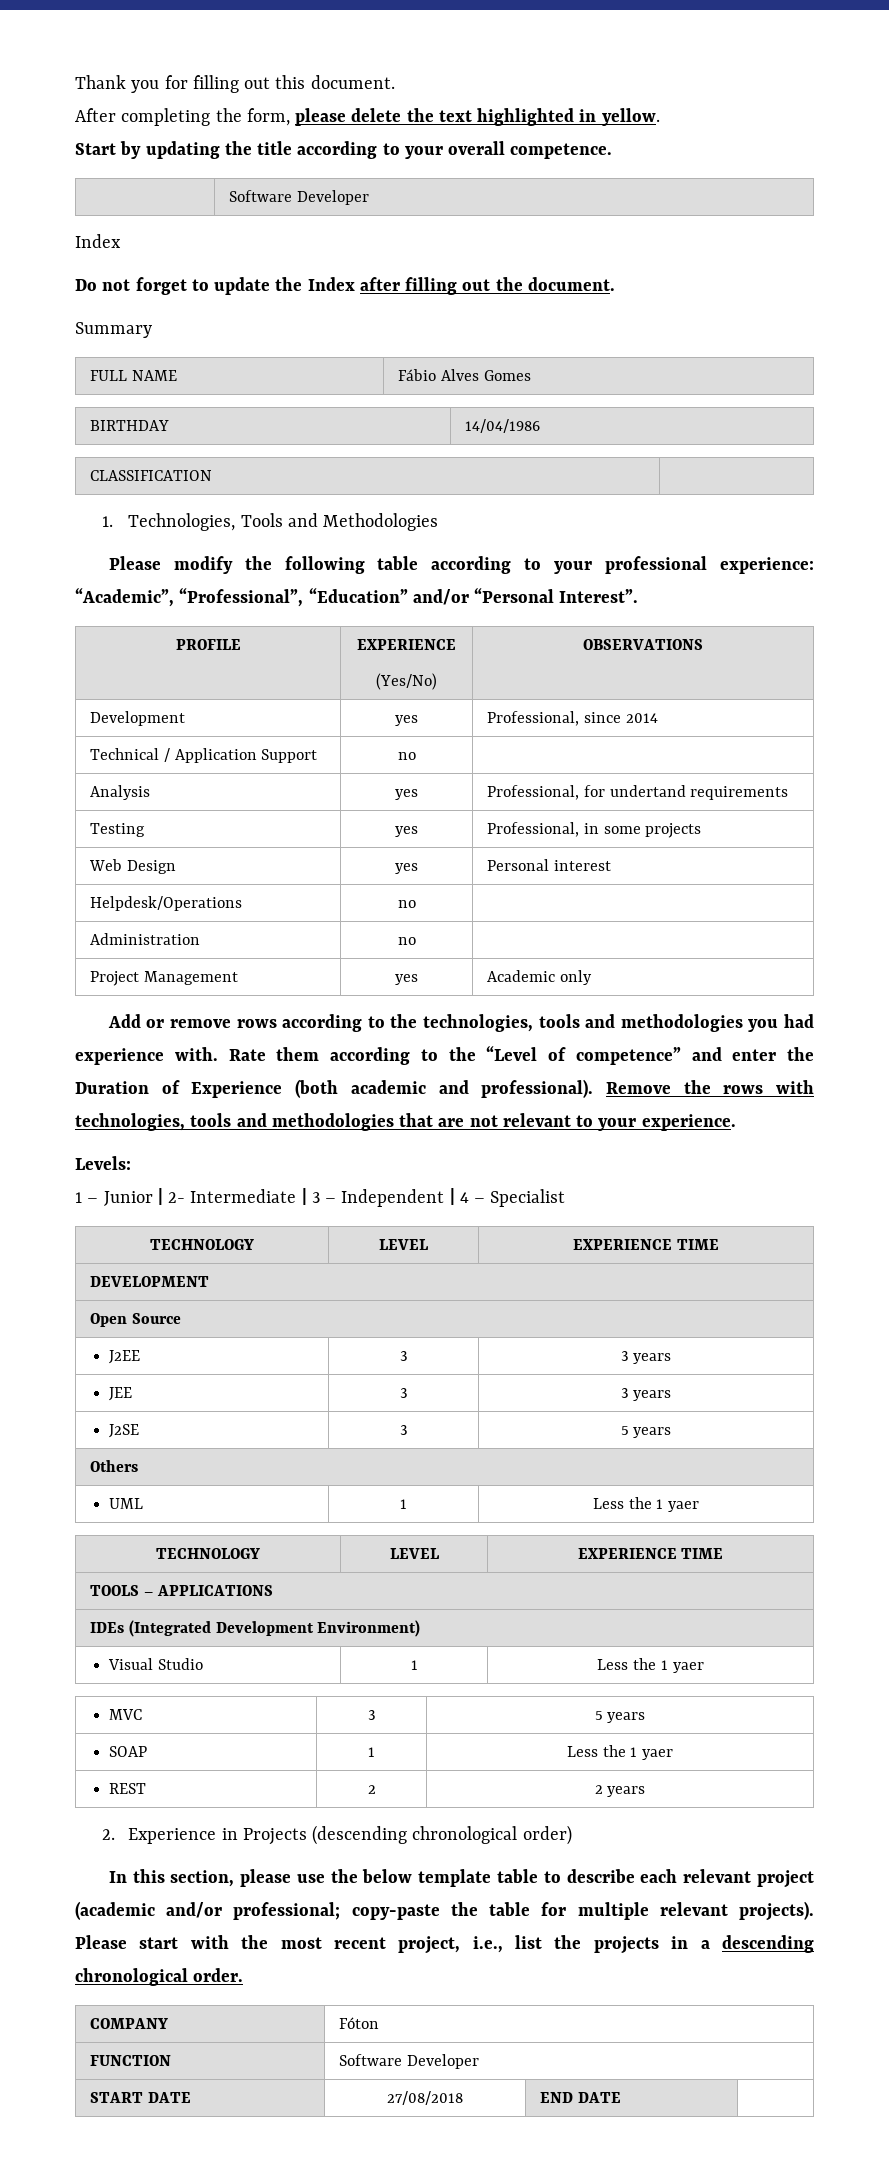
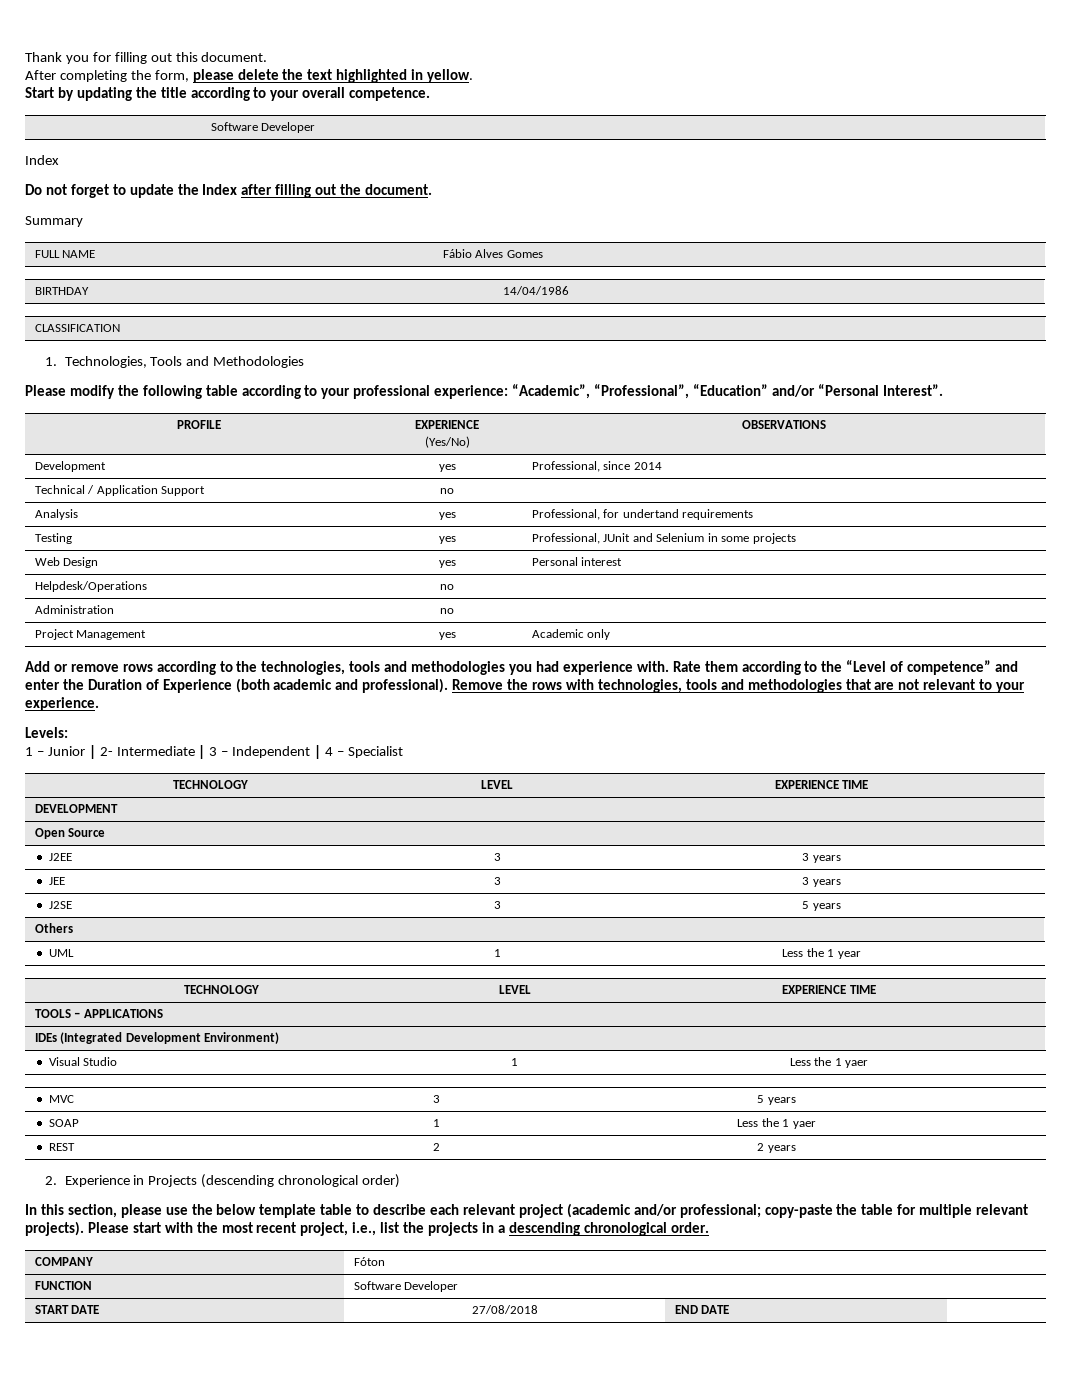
- Testing | yes | Professional, in some projects
+ Testing | yes | Professional, JUnit and Selenium in some projects
- UML | 1 | Less the 1 yaer
+ UML | 1 | Less the 1 year

